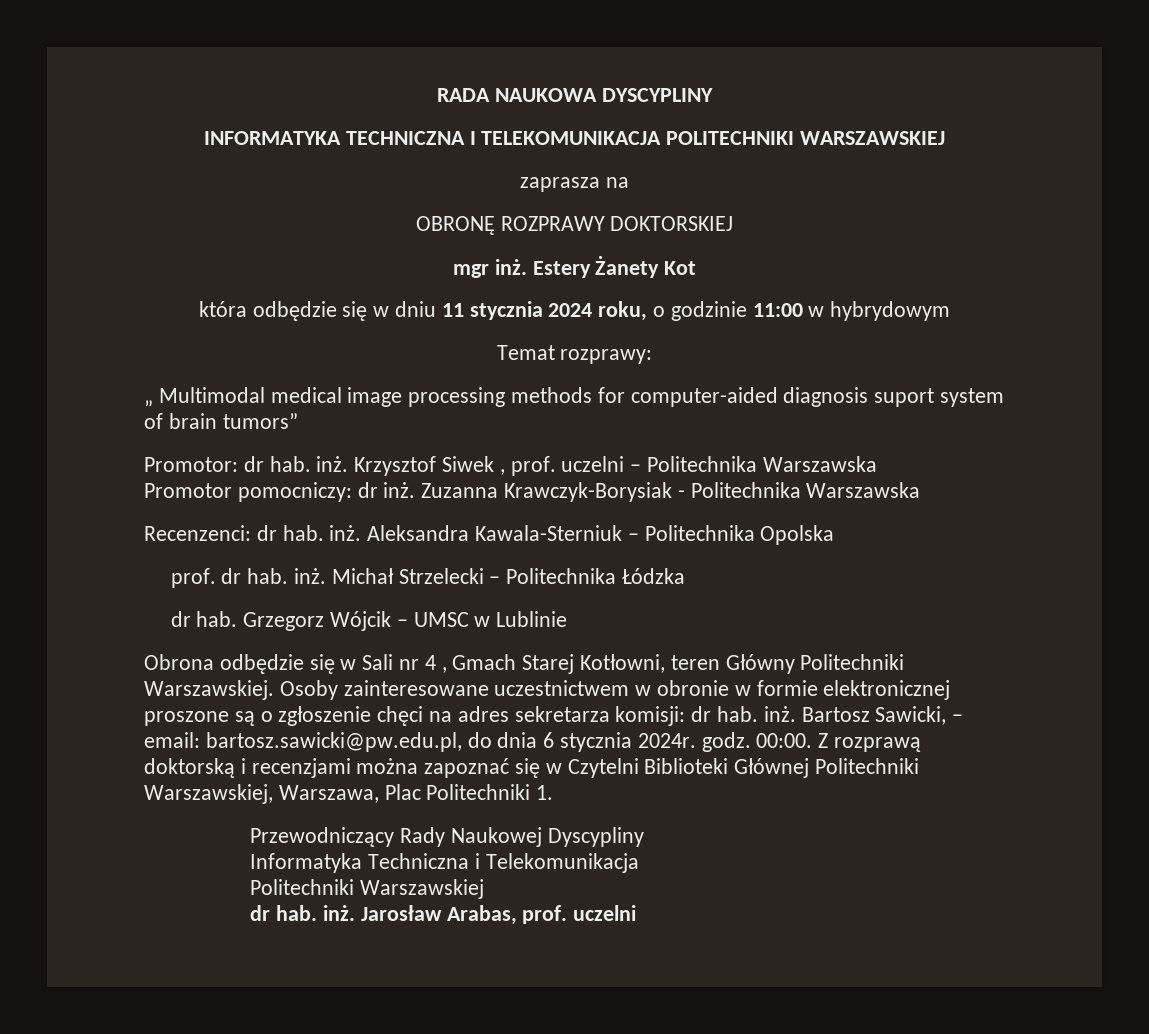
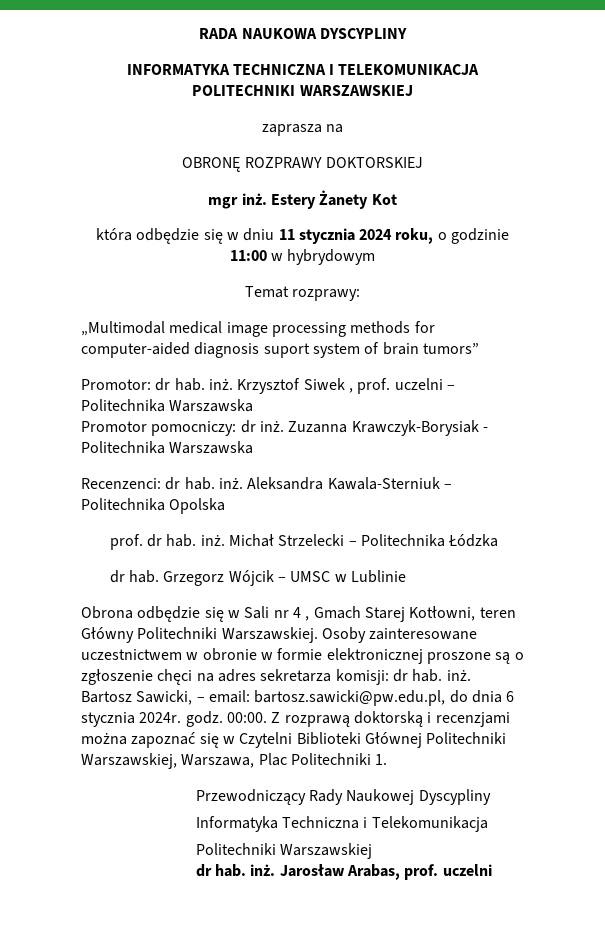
- „ Multimodal medical image processing methods for computer-aided diagnosis suport system of brain tumors”
+ „Multimodal medical image processing methods for computer-aided diagnosis suport system of brain tumors”

